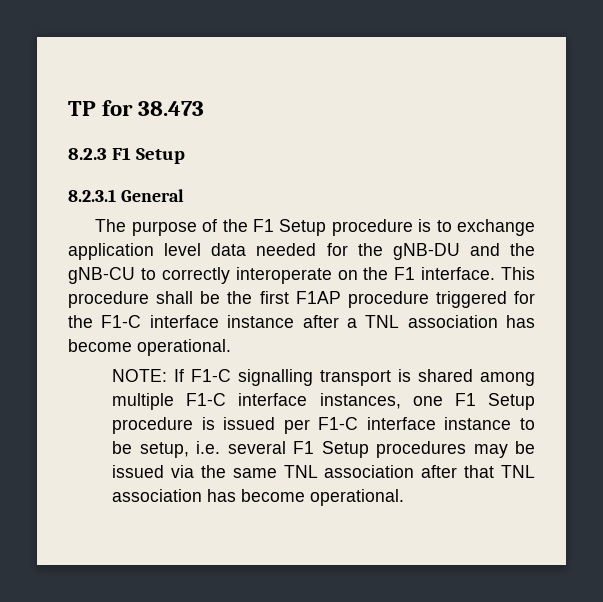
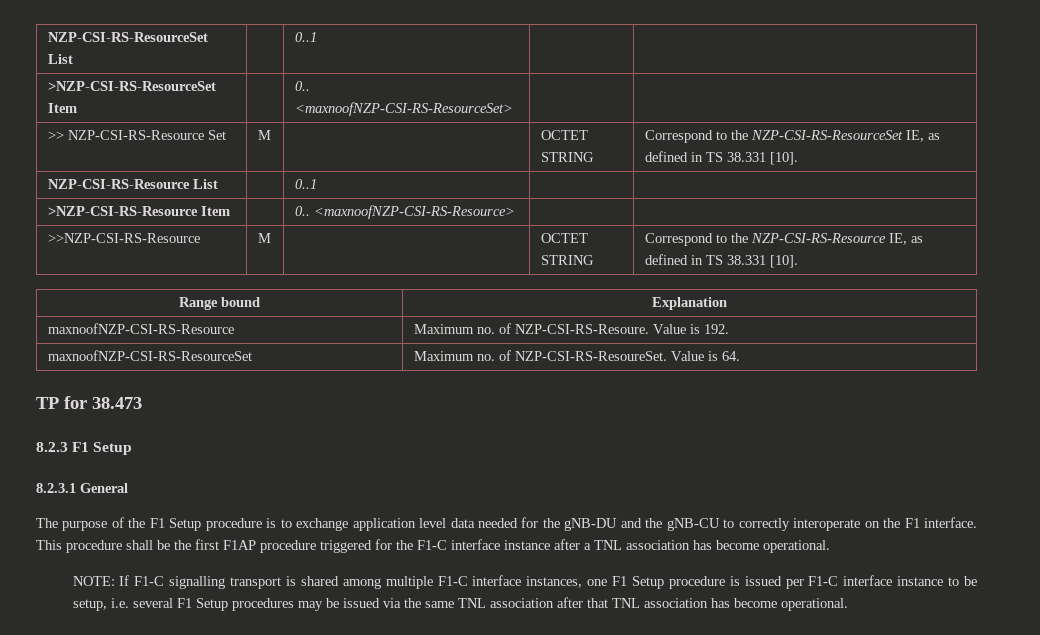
+ NZP-CSI-RS-ResourceSet List | | 0..1 | |
+ >NZP-CSI-RS-ResourceSet Item | | 0.. <maxnoofNZP-CSI-RS-ResourceSet> | |
+ >> NZP-CSI-RS-Resource Set | M | | OCTET STRING | Correspond to the NZP-CSI-RS-ResourceSet IE, as defined in TS 38.331 [10].
+ NZP-CSI-RS-Resource List | | 0..1 | |
+ >NZP-CSI-RS-Resource Item | | 0.. <maxnoofNZP-CSI-RS-Resource> | |
+ >>NZP-CSI-RS-Resource | M | | OCTET STRING | Correspond to the NZP-CSI-RS-Resource IE, as defined in TS 38.331 [10].
+ Range bound | Explanation
+ maxnoofNZP-CSI-RS-Resource | Maximum no. of NZP-CSI-RS-Resoure. Value is 192.
+ maxnoofNZP-CSI-RS-ResourceSet | Maximum no. of NZP-CSI-RS-ResoureSet. Value is 64.

